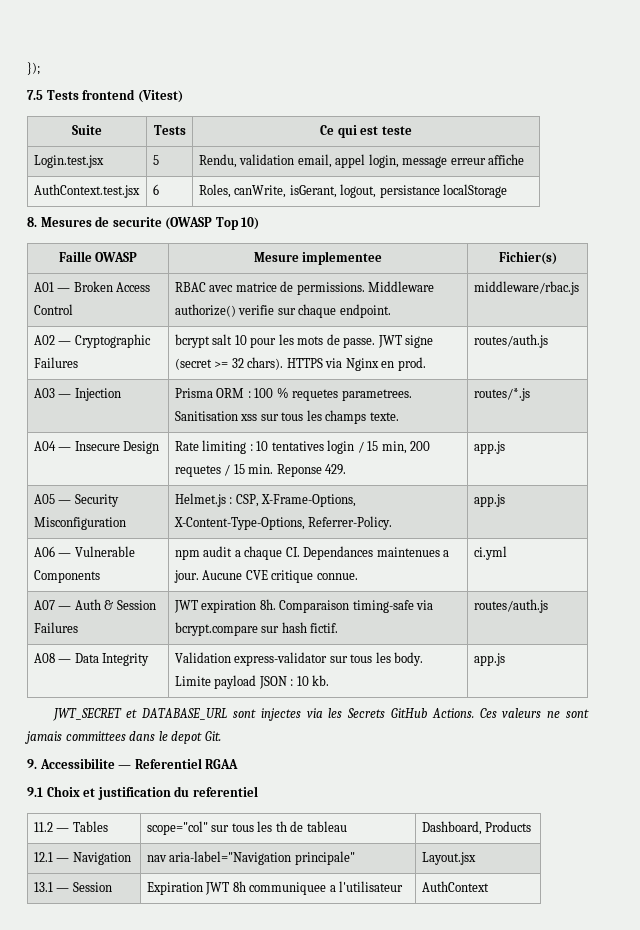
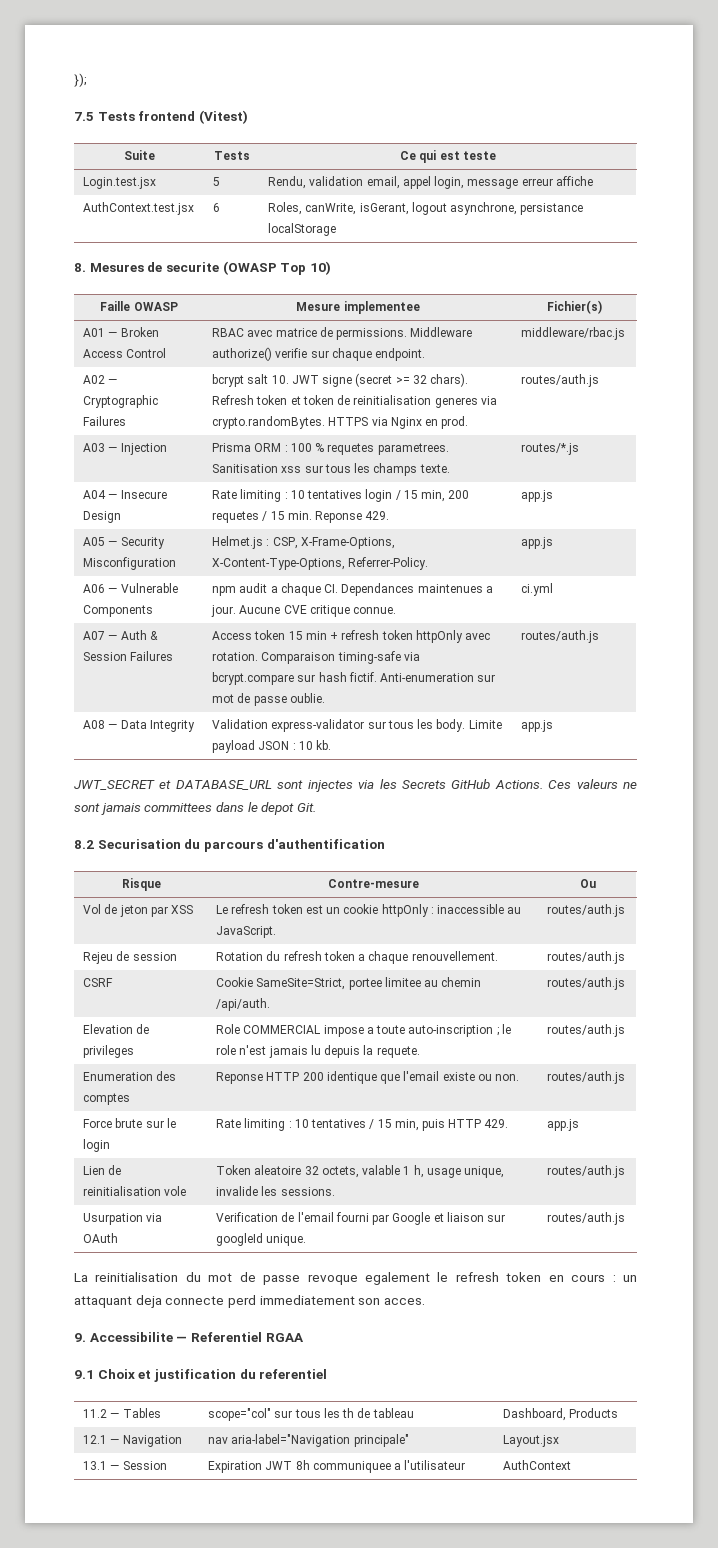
- AuthContext.test.jsx | 6 | Roles, canWrite, isGerant, logout, persistance localStorage
+ AuthContext.test.jsx | 6 | Roles, canWrite, isGerant, logout asynchrone, persistance localStorage
- A02 — Cryptographic Failures | bcrypt salt 10 pour les mots de passe. JWT signe (secret >= 32 chars). HTTPS via Nginx en prod. | routes/auth.js
+ A02 — Cryptographic Failures | bcrypt salt 10. JWT signe (secret >= 32 chars). Refresh token et token de reinitialisation generes via crypto.randomBytes. HTTPS via Nginx en prod. | routes/auth.js
- A07 — Auth & Session Failures | JWT expiration 8h. Comparaison timing-safe via bcrypt.compare sur hash fictif. | routes/auth.js
+ A07 — Auth & Session Failures | Access token 15 min + refresh token httpOnly avec rotation. Comparaison timing-safe via bcrypt.compare sur hash fictif. Anti-enumeration sur mot de passe oublie. | routes/auth.js
+ 8.2 Securisation du parcours d'authentification
+ Risque | Contre-mesure | Ou
+ Vol de jeton par XSS | Le refresh token est un cookie httpOnly : inaccessible au JavaScript. | routes/auth.js
+ Rejeu de session | Rotation du refresh token a chaque renouvellement. | routes/auth.js
+ CSRF | Cookie SameSite=Strict, portee limitee au chemin /api/auth. | routes/auth.js
+ Elevation de privileges | Role COMMERCIAL impose a toute auto-inscription ; le role n'est jamais lu depuis la requete. | routes/auth.js
+ Enumeration des comptes | Reponse HTTP 200 identique que l'email existe ou non. | routes/auth.js
+ Force brute sur le login | Rate limiting : 10 tentatives / 15 min, puis HTTP 429. | app.js
+ Lien de reinitialisation vole | Token aleatoire 32 octets, valable 1 h, usage unique, invalide les sessions. | routes/auth.js
+ Usurpation via OAuth | Verification de l'email fourni par Google et liaison sur googleId unique. | routes/auth.js
+ La reinitialisation du mot de passe revoque egalement le refresh token en cours : un attaquant deja connecte perd immediatement son acces.

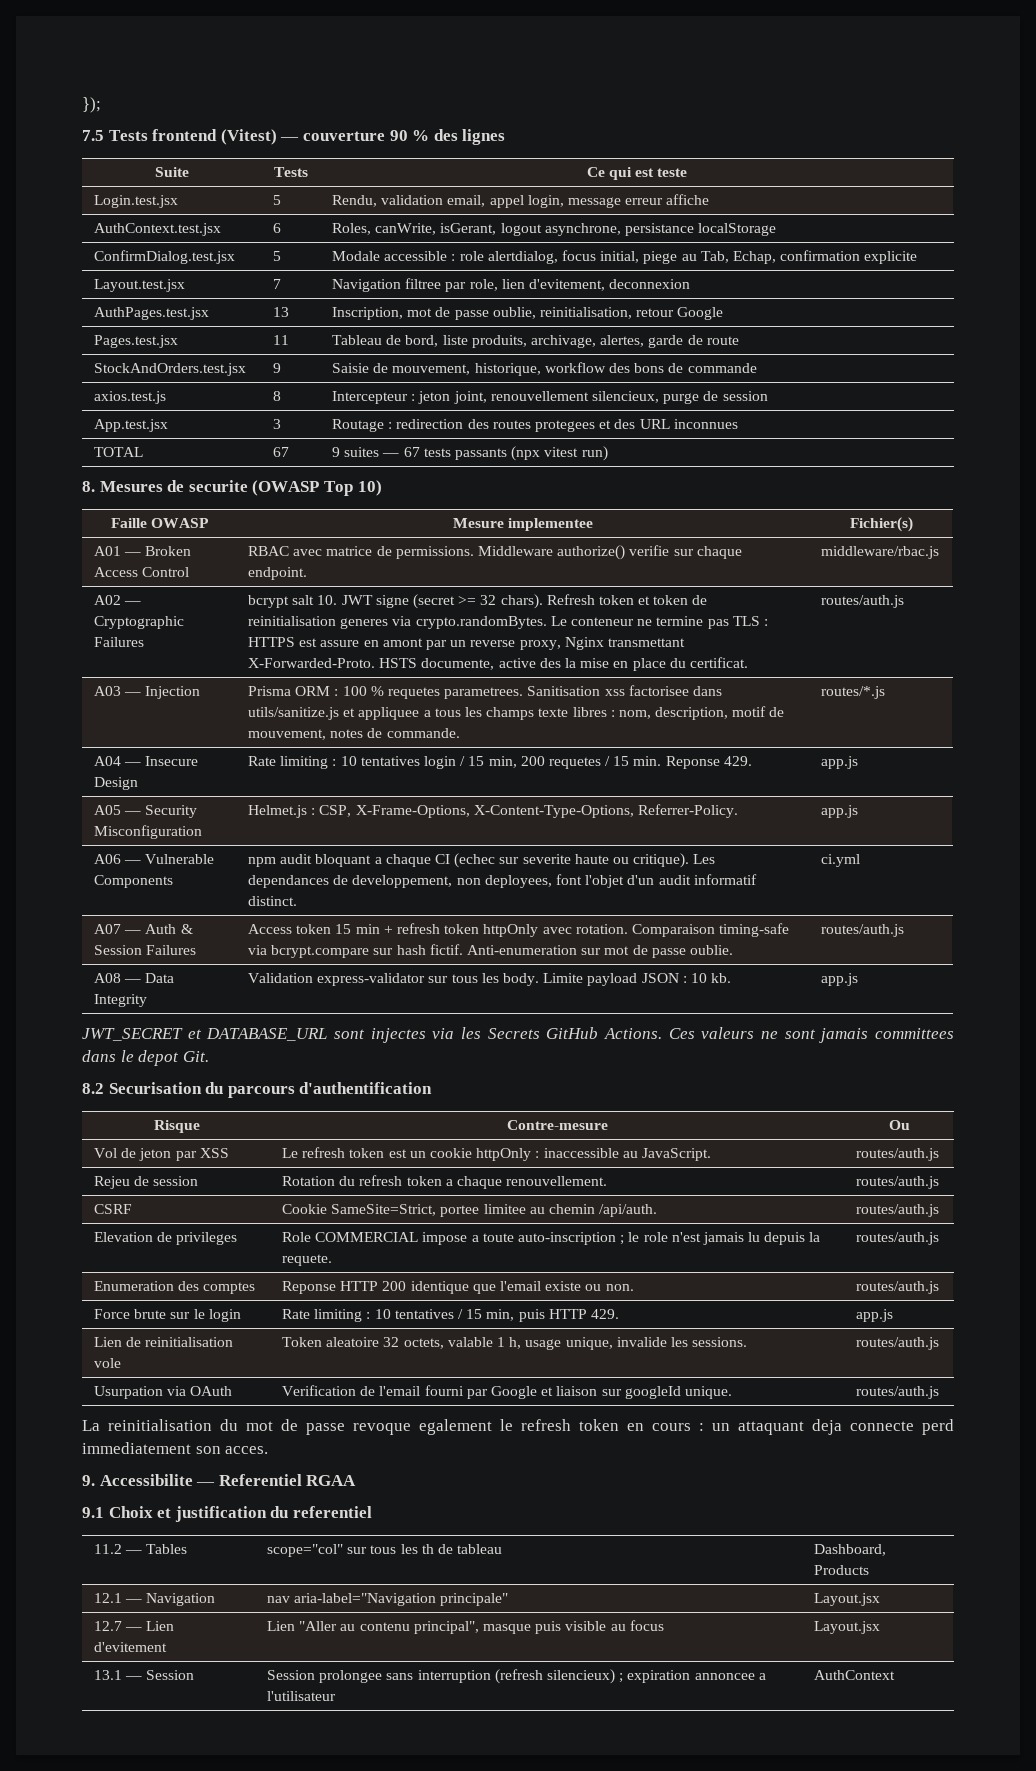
- 7.5 Tests frontend (Vitest)
+ 7.5 Tests frontend (Vitest) — couverture 90 % des lignes
+ ConfirmDialog.test.jsx | 5 | Modale accessible : role alertdialog, focus initial, piege au Tab, Echap, confirmation explicite
+ Layout.test.jsx | 7 | Navigation filtree par role, lien d'evitement, deconnexion
+ AuthPages.test.jsx | 13 | Inscription, mot de passe oublie, reinitialisation, retour Google
+ Pages.test.jsx | 11 | Tableau de bord, liste produits, archivage, alertes, garde de route
+ StockAndOrders.test.jsx | 9 | Saisie de mouvement, historique, workflow des bons de commande
+ axios.test.js | 8 | Intercepteur : jeton joint, renouvellement silencieux, purge de session
+ App.test.jsx | 3 | Routage : redirection des routes protegees et des URL inconnues
+ TOTAL | 67 | 9 suites — 67 tests passants (npx vitest run)
- Refresh token et token de reinitialisation generes via crypto.randomBytes. HTTPS via Nginx en prod.
+ Refresh token et token de reinitialisation generes via crypto.randomBytes. Le conteneur ne termine pas TLS : HTTPS est assure en amont par un reverse proxy, Nginx transmettant X-Forwarded-Proto. HSTS documente, active des la mise en place du certificat.
- A03 — Injection | Prisma ORM : 100 % requetes parametrees. Sanitisation xss sur tous les champs texte. | routes/*.js
+ A03 — Injection | Prisma ORM : 100 % requetes parametrees. Sanitisation xss factorisee dans utils/sanitize.js et appliquee a tous les champs texte libres : nom, description, motif de mouvement, notes de commande. | routes/*.js
- A06 — Vulnerable Components | npm audit a chaque CI. Dependances maintenues a jour. Aucune CVE critique connue. | ci.yml
+ A06 — Vulnerable Components | npm audit bloquant a chaque CI (echec sur severite haute ou critique). Les dependances de developpement, non deployees, font l'objet d'un audit informatif distinct. | ci.yml
- 13.1 — Session | Expiration JWT 8h communiquee a l'utilisateur | AuthContext
+ 12.7 — Lien d'evitement | Lien "Aller au contenu principal", masque puis visible au focus | Layout.jsx
+ 13.1 — Session | Session prolongee sans interruption (refresh silencieux) ; expiration annoncee a l'utilisateur | AuthContext

